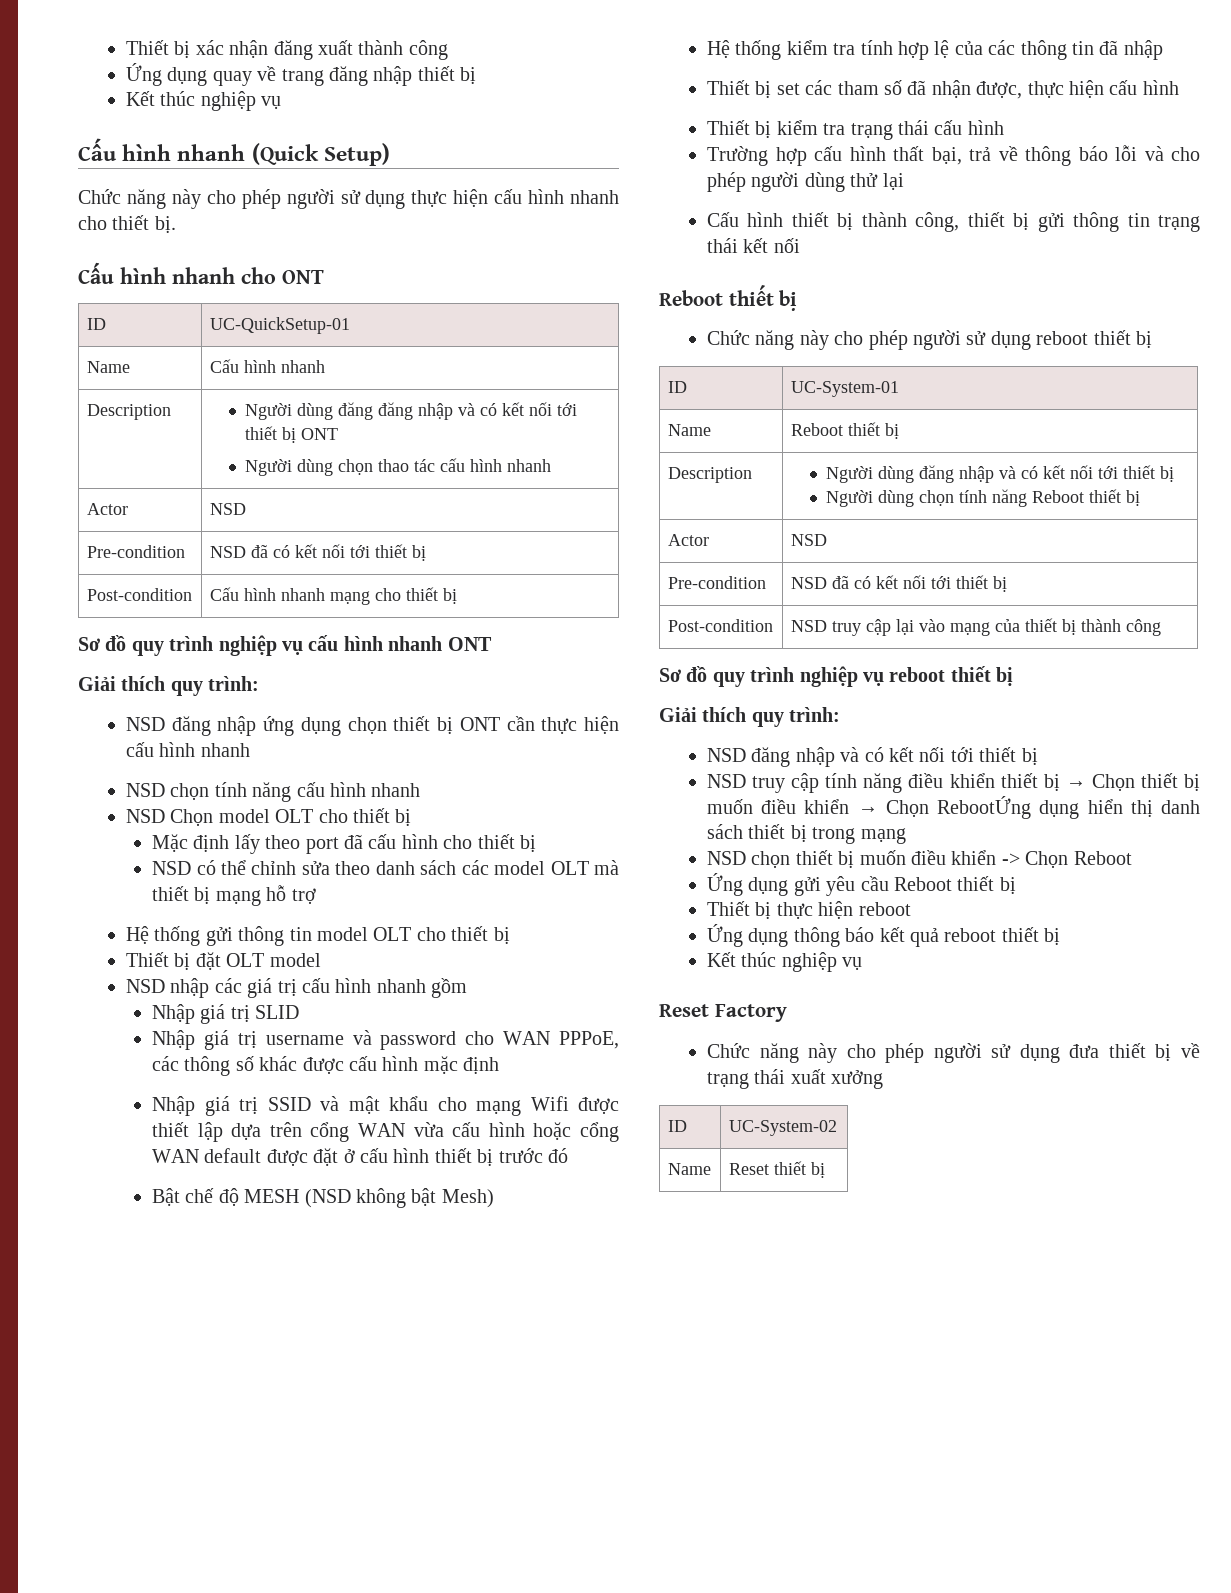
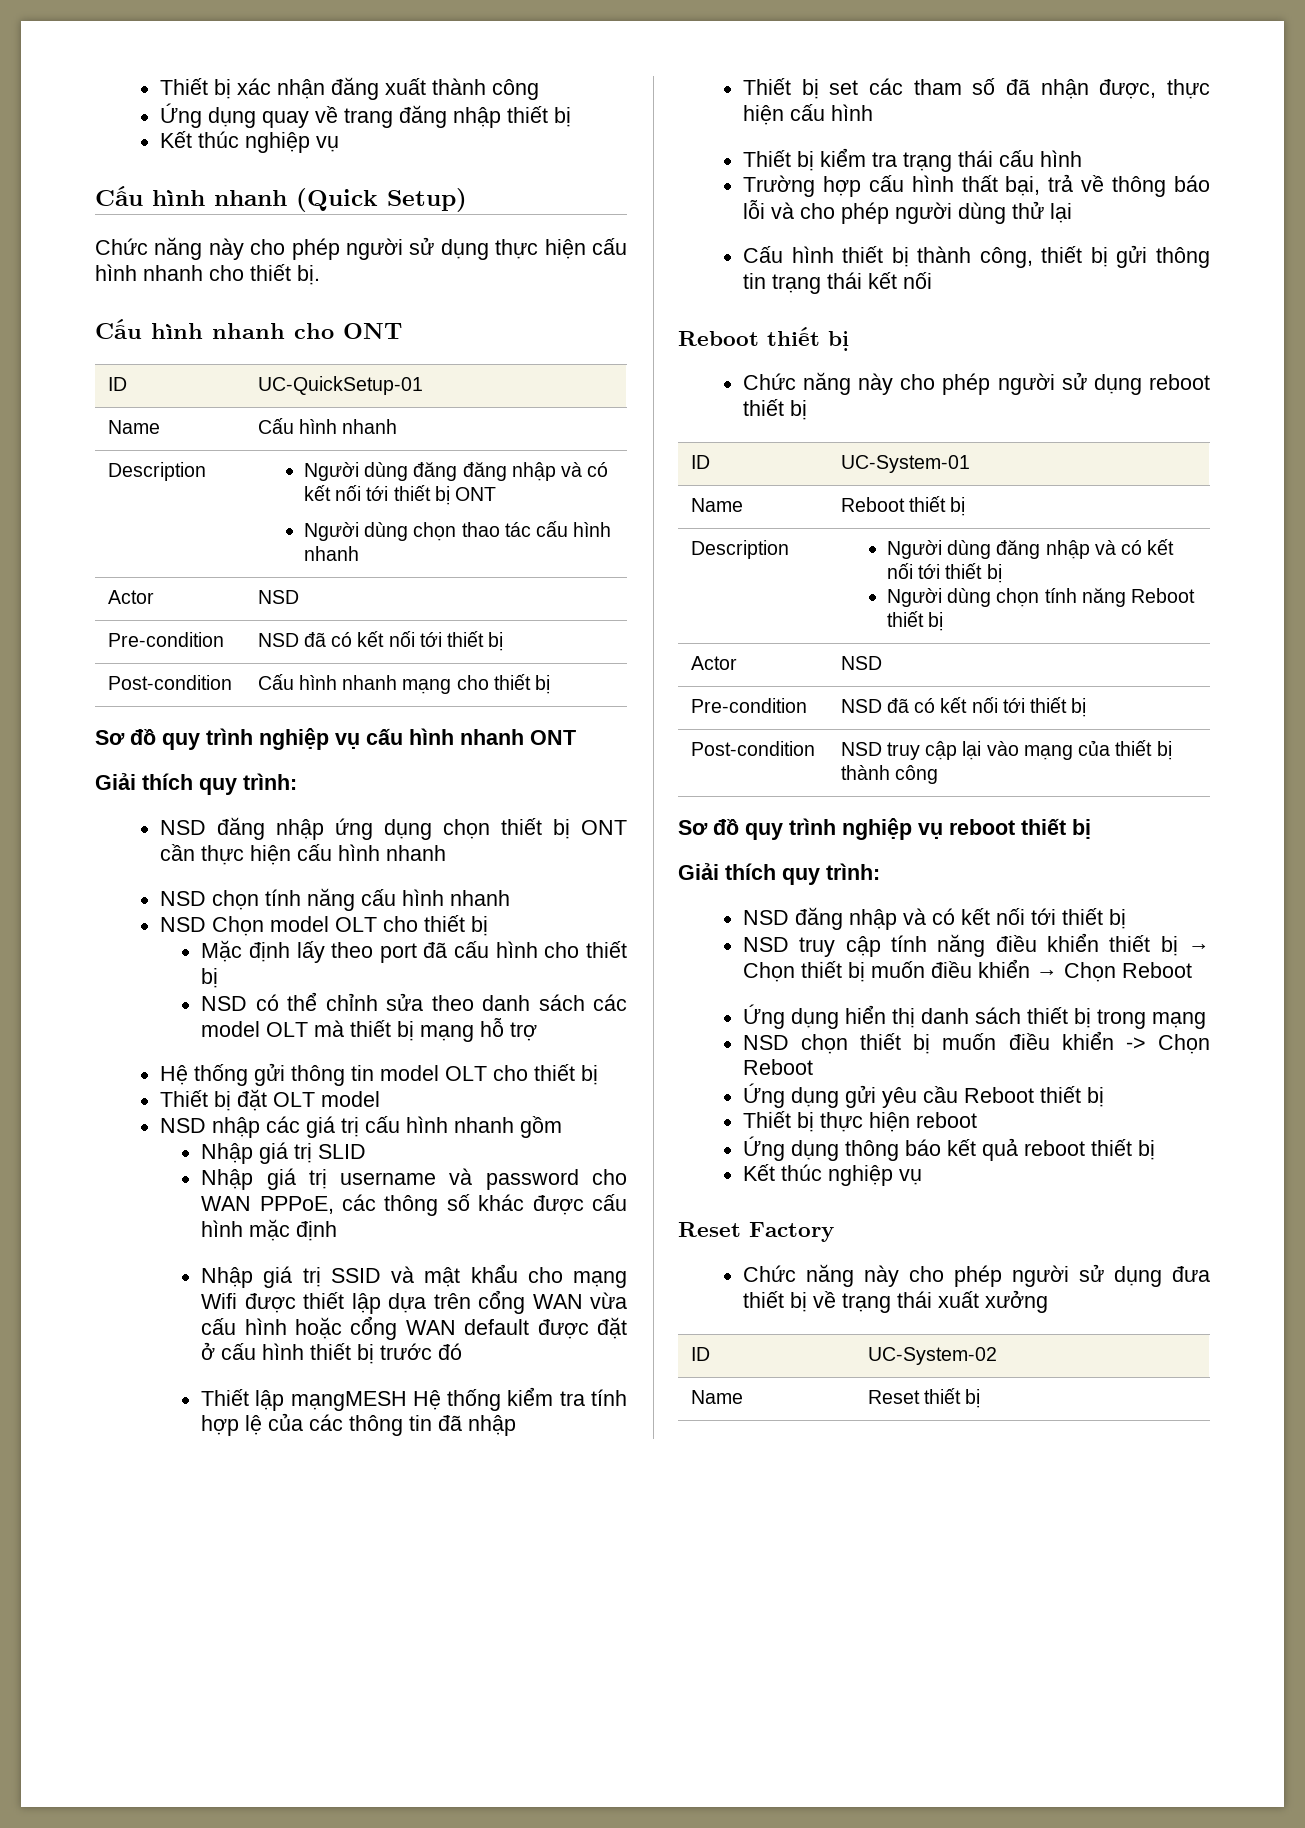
- Bật chế độ MESH (NSD không bật Mesh)
- Hệ thống kiểm tra tính hợp lệ của các thông tin đã nhập
+ Thiết lập mạngMESH Hệ thống kiểm tra tính hợp lệ của các thông tin đã nhập
- NSD truy cập tính năng điều khiển thiết bị → Chọn thiết bị muốn điều khiển → Chọn RebootỨng dụng hiển thị danh sách thiết bị trong mạng
+ NSD truy cập tính năng điều khiển thiết bị → Chọn thiết bị muốn điều khiển → Chọn Reboot
+ Ứng dụng hiển thị danh sách thiết bị trong mạng

